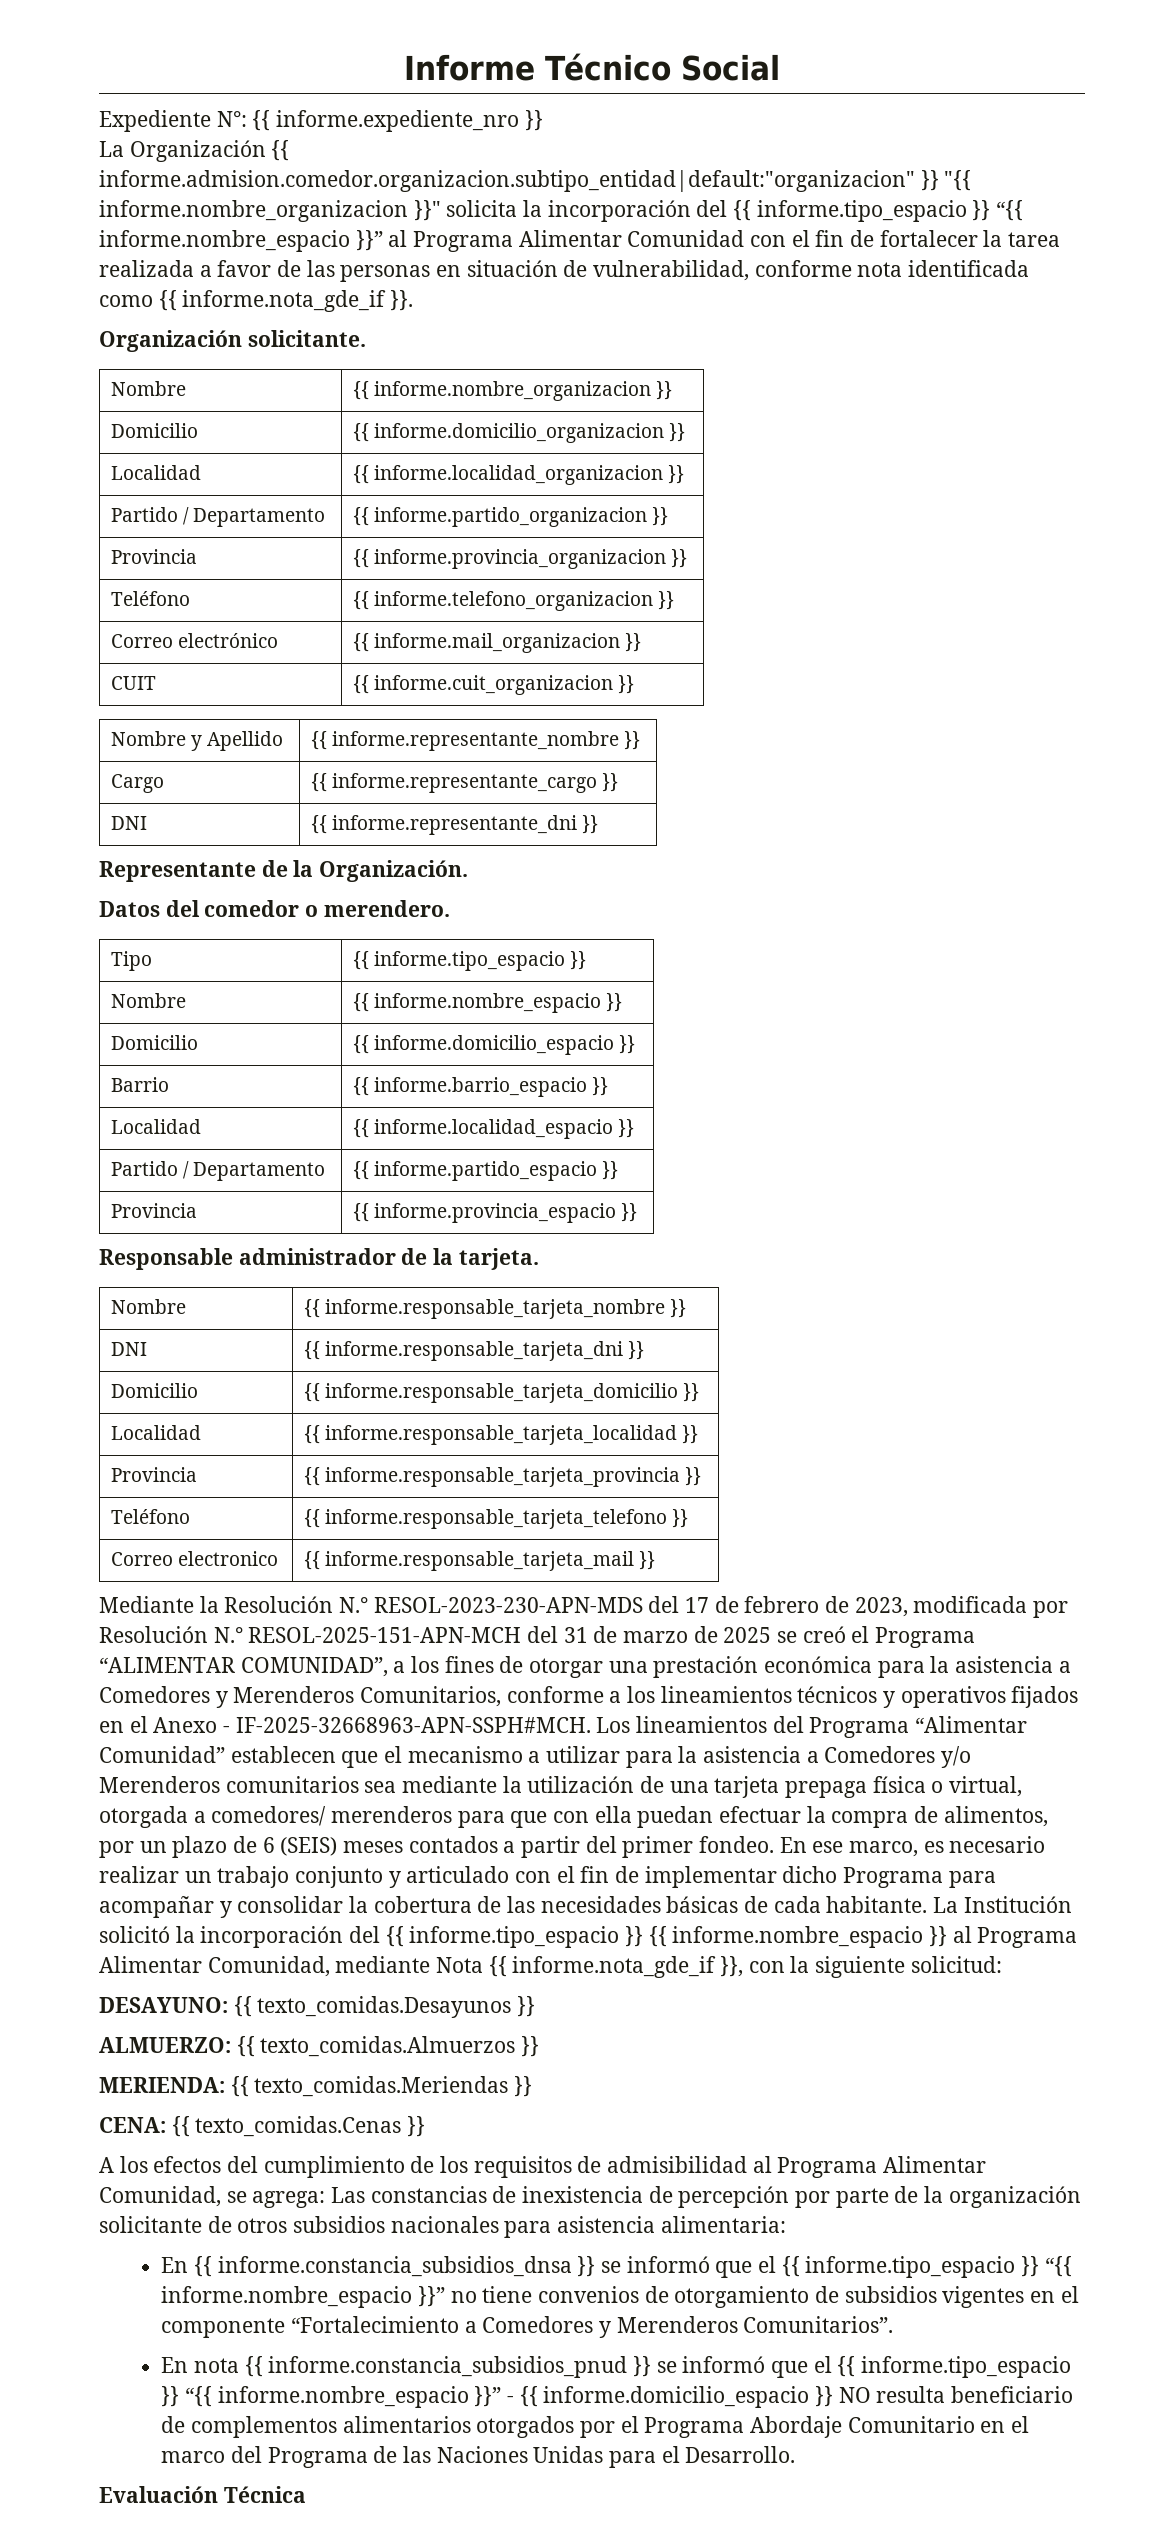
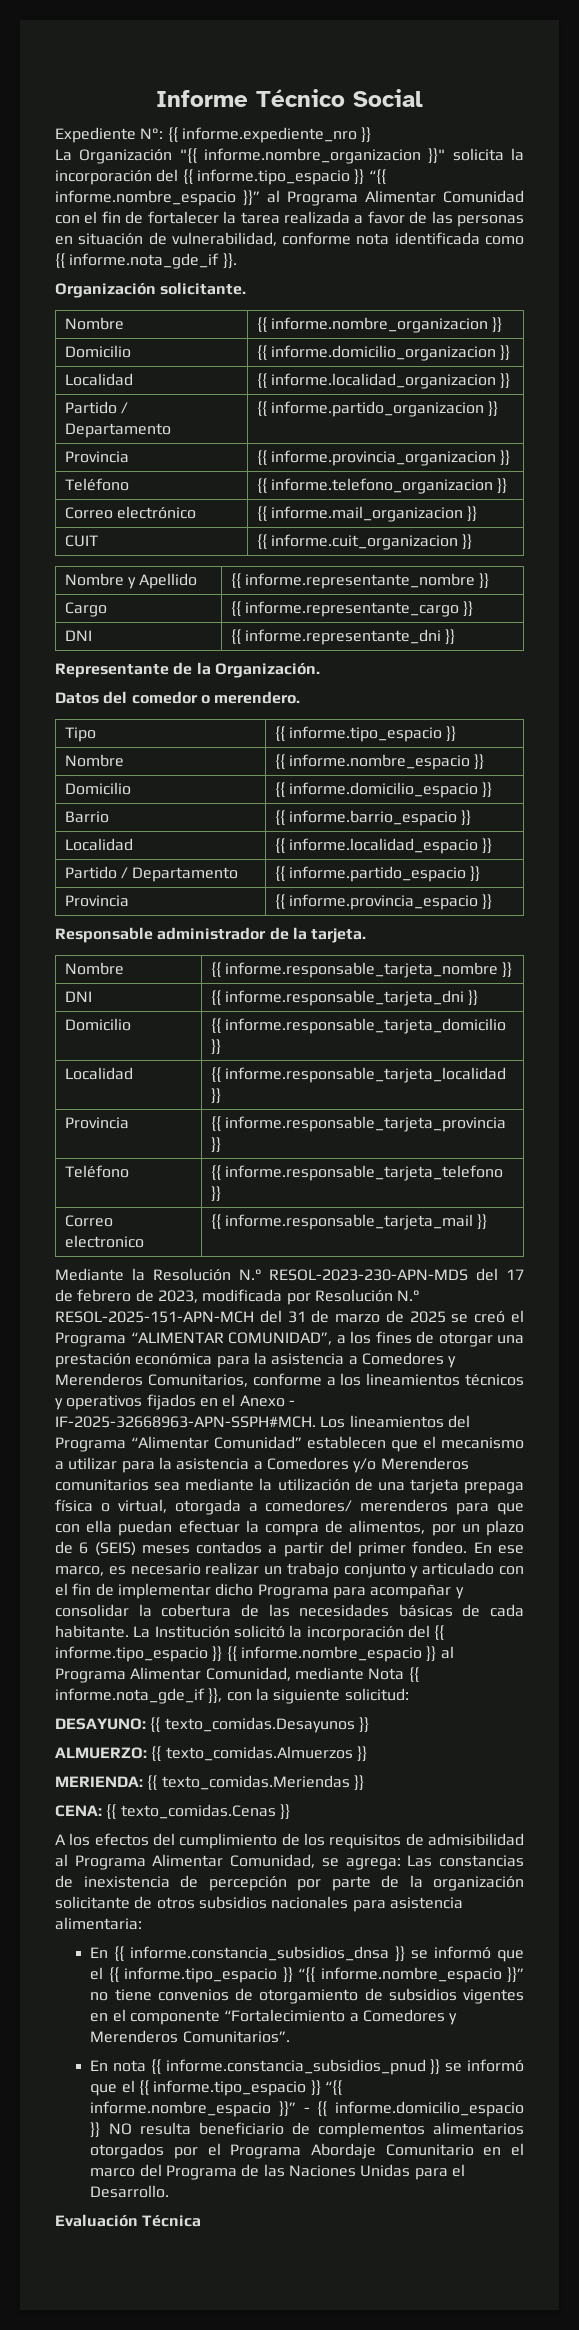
- La Organización {{ informe.admision.comedor.organizacion.subtipo_entidad|default:"organizacion" }} "{{ informe.nombre_organizacion }}" solicita la incorporación del {{ informe.tipo_espacio }} “{{ informe.nombre_espacio }}” al Programa Alimentar Comunidad con el fin de fortalecer la tarea realizada a favor de las personas en situación de vulnerabilidad, conforme nota identificada como {{ informe.nota_gde_if }}.
+ La Organización "{{ informe.nombre_organizacion }}" solicita la incorporación del {{ informe.tipo_espacio }} “{{ informe.nombre_espacio }}” al Programa Alimentar Comunidad con el fin de fortalecer la tarea realizada a favor de las personas en situación de vulnerabilidad, conforme nota identificada como {{ informe.nota_gde_if }}.

